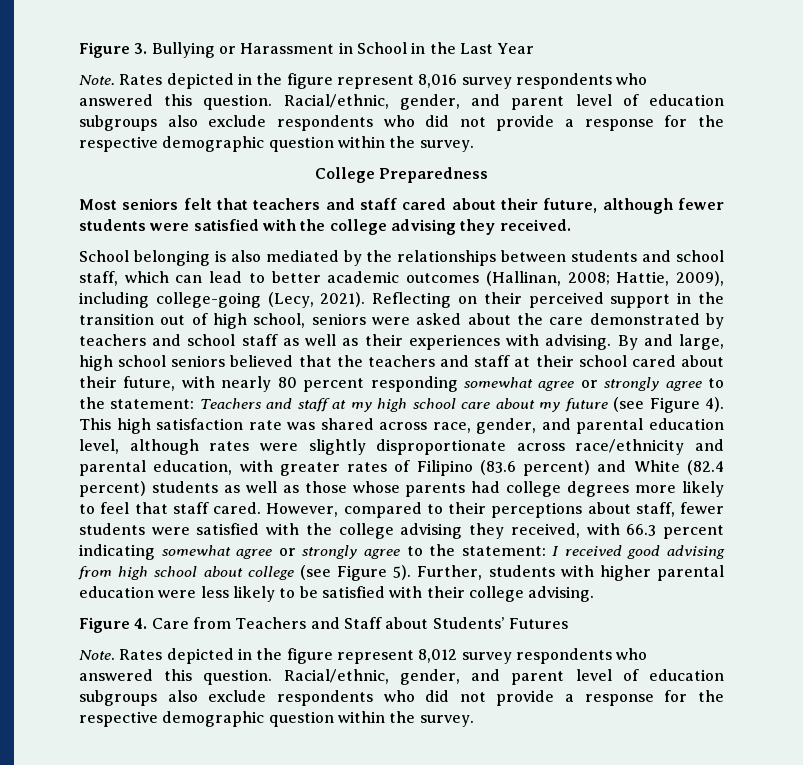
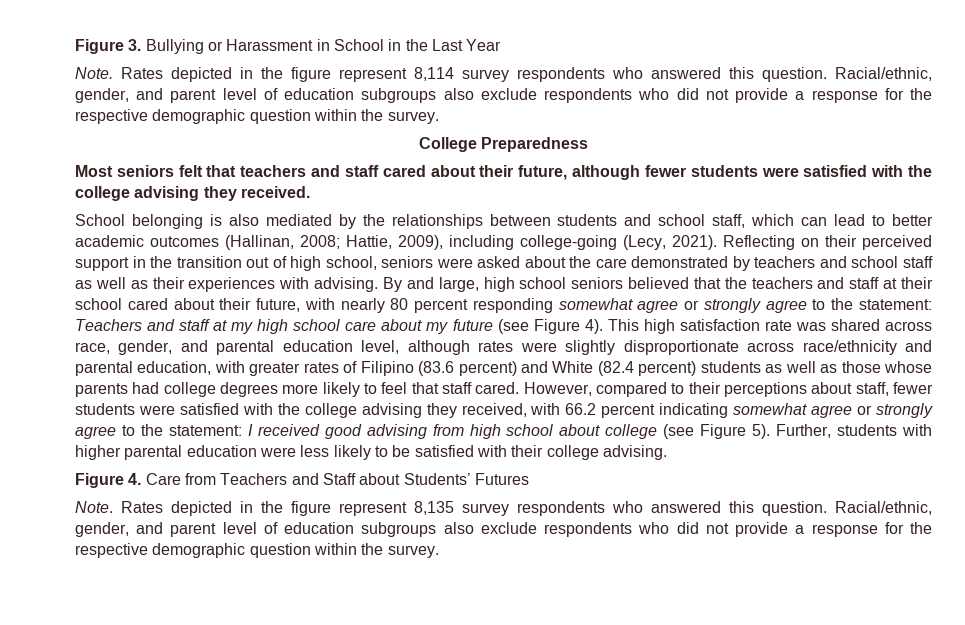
- Rates depicted in the figure represent 8,016 survey respondents who answered this question.
+ Rates depicted in the figure represent 8,114 survey respondents who answered this question.
- However, compared to their perceptions about staff, fewer students were satisfied with the college advising they received, with 66.3 percent indicating somewhat agree or strongly agree to the statement: I received good advising from high school about college (see Figure 5).
+ However, compared to their perceptions about staff, fewer students were satisfied with the college advising they received, with 66.2 percent indicating somewhat agree or strongly agree to the statement: I received good advising from high school about college (see Figure 5).
- Rates depicted in the figure represent 8,012 survey respondents who answered this question.
+ Rates depicted in the figure represent 8,135 survey respondents who answered this question.

